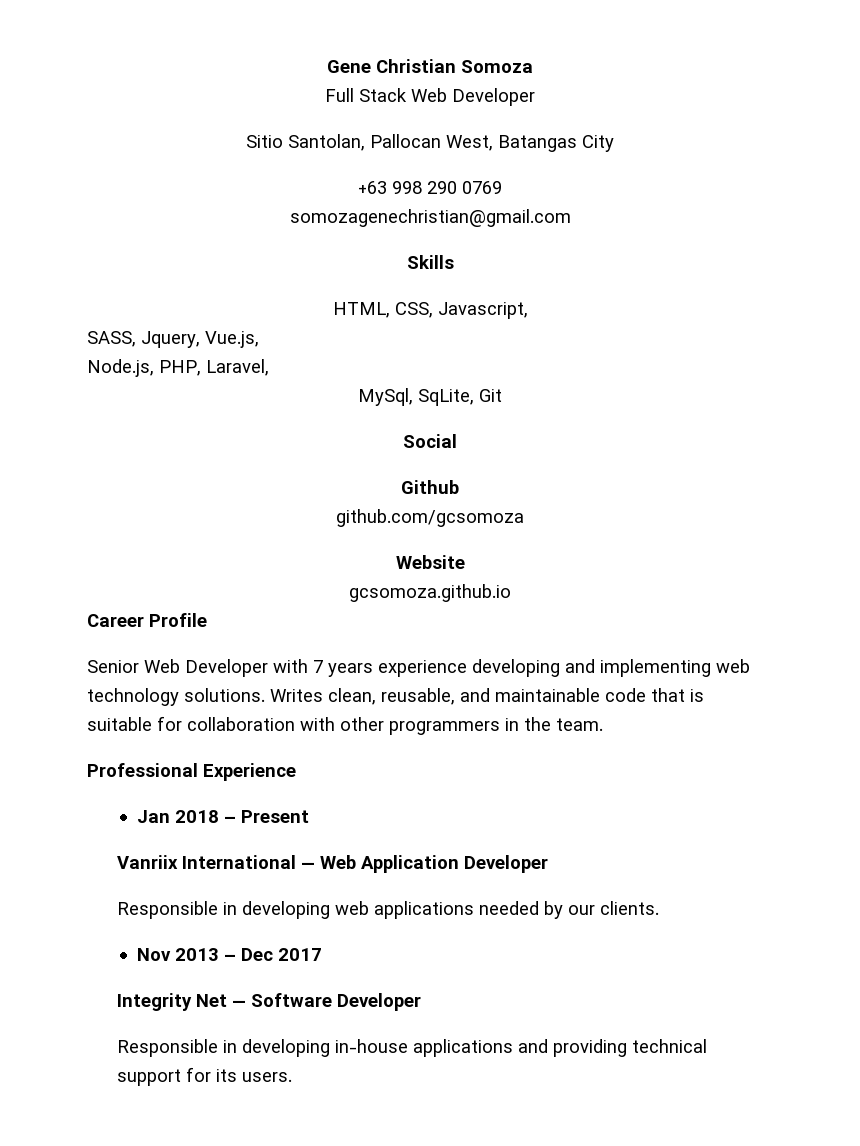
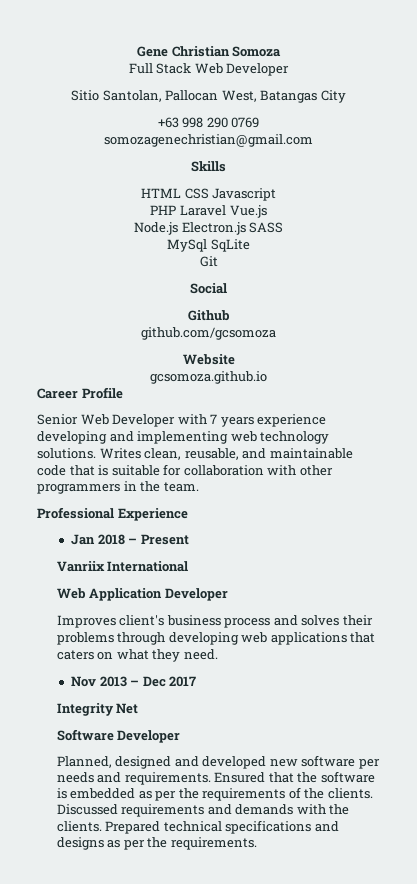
- HTML, CSS, Javascript,
- SASS, Jquery, Vue.js,
- Node.js, PHP, Laravel,
- MySql, SqLite, Git
+ HTML CSS Javascript
+ PHP Laravel Vue.js
+ Node.js Electron.js SASS
+ MySql SqLite
+ Git
- Vanriix International — Web Application Developer
+ Vanriix International
+ Web Application Developer
- Responsible in developing web applications needed by our clients.
+ Improves client's business process and solves their problems through developing web applications that caters on what they need.
- Integrity Net — Software Developer
+ Integrity Net
+ Software Developer
- Responsible in developing in-house applications and providing technical support for its users.
+ Planned, designed and developed new software per needs and requirements. Ensured that the software is embedded as per the requirements of the clients. Discussed requirements and demands with the clients. Prepared technical specifications and designs as per the requirements.

